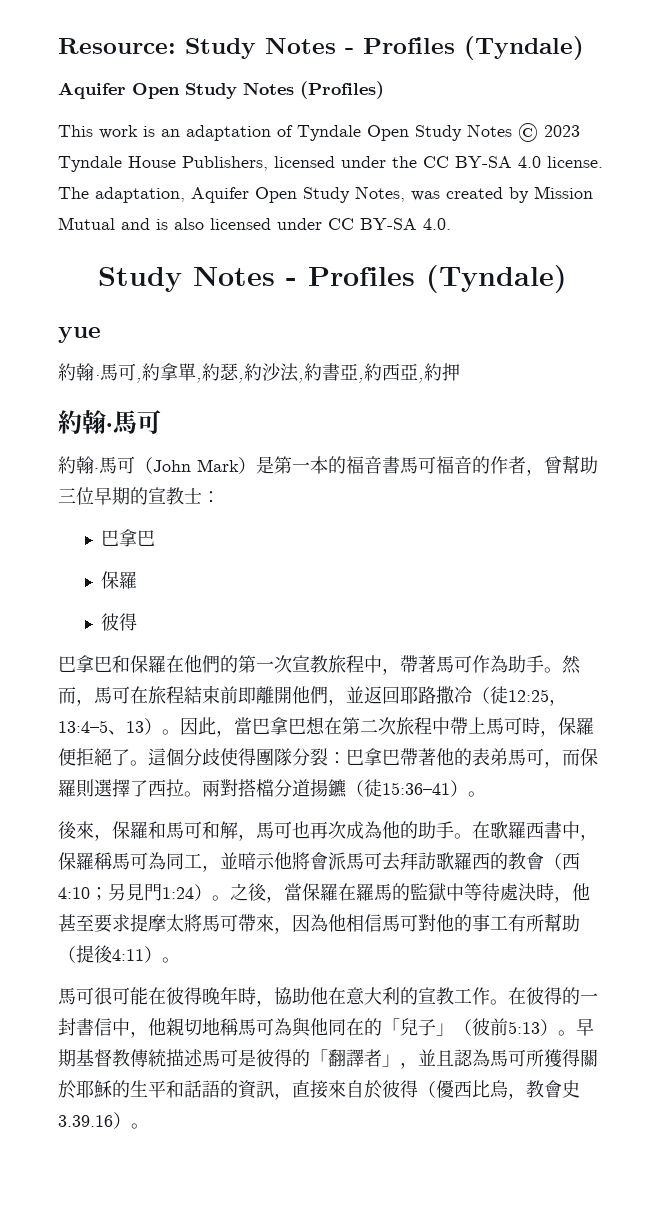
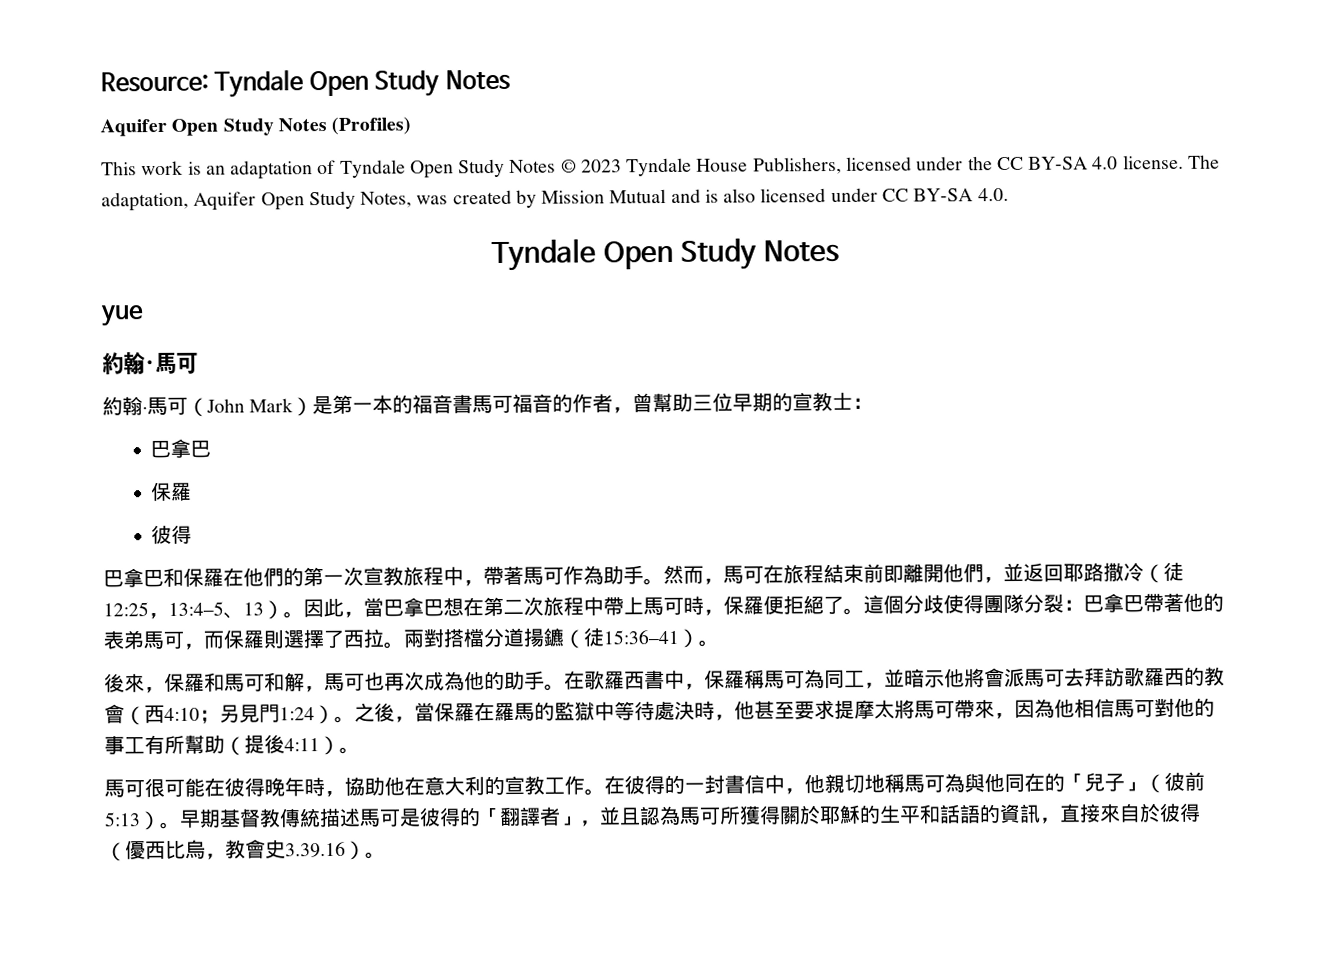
- Resource: Study Notes - Profiles (Tyndale)
+ Resource: Tyndale Open Study Notes
  The adaptation, Aquifer Open Study Notes, was created by Mission Mutual and is also licensed under CC BY-SA 4.0.
- Study Notes - Profiles (Tyndale)
+ Tyndale Open Study Notes
  yue
- 約翰·馬可,約拿單,約瑟,約沙法,約書亞,約西亞,約押

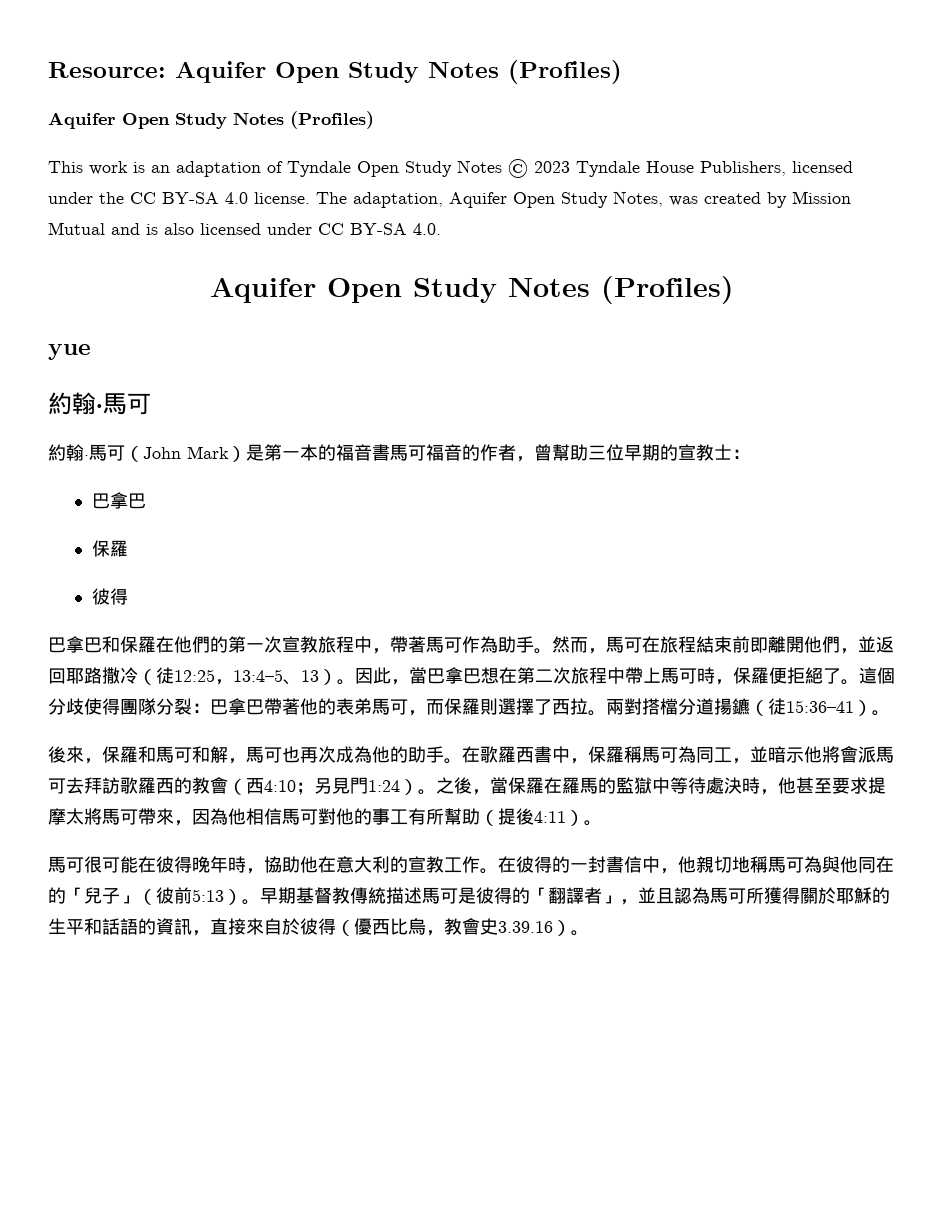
- Resource: Tyndale Open Study Notes
+ Resource: Aquifer Open Study Notes (Profiles)
  The adaptation, Aquifer Open Study Notes, was created by Mission Mutual and is also licensed under CC BY-SA 4.0.
- Tyndale Open Study Notes
+ Aquifer Open Study Notes (Profiles)

